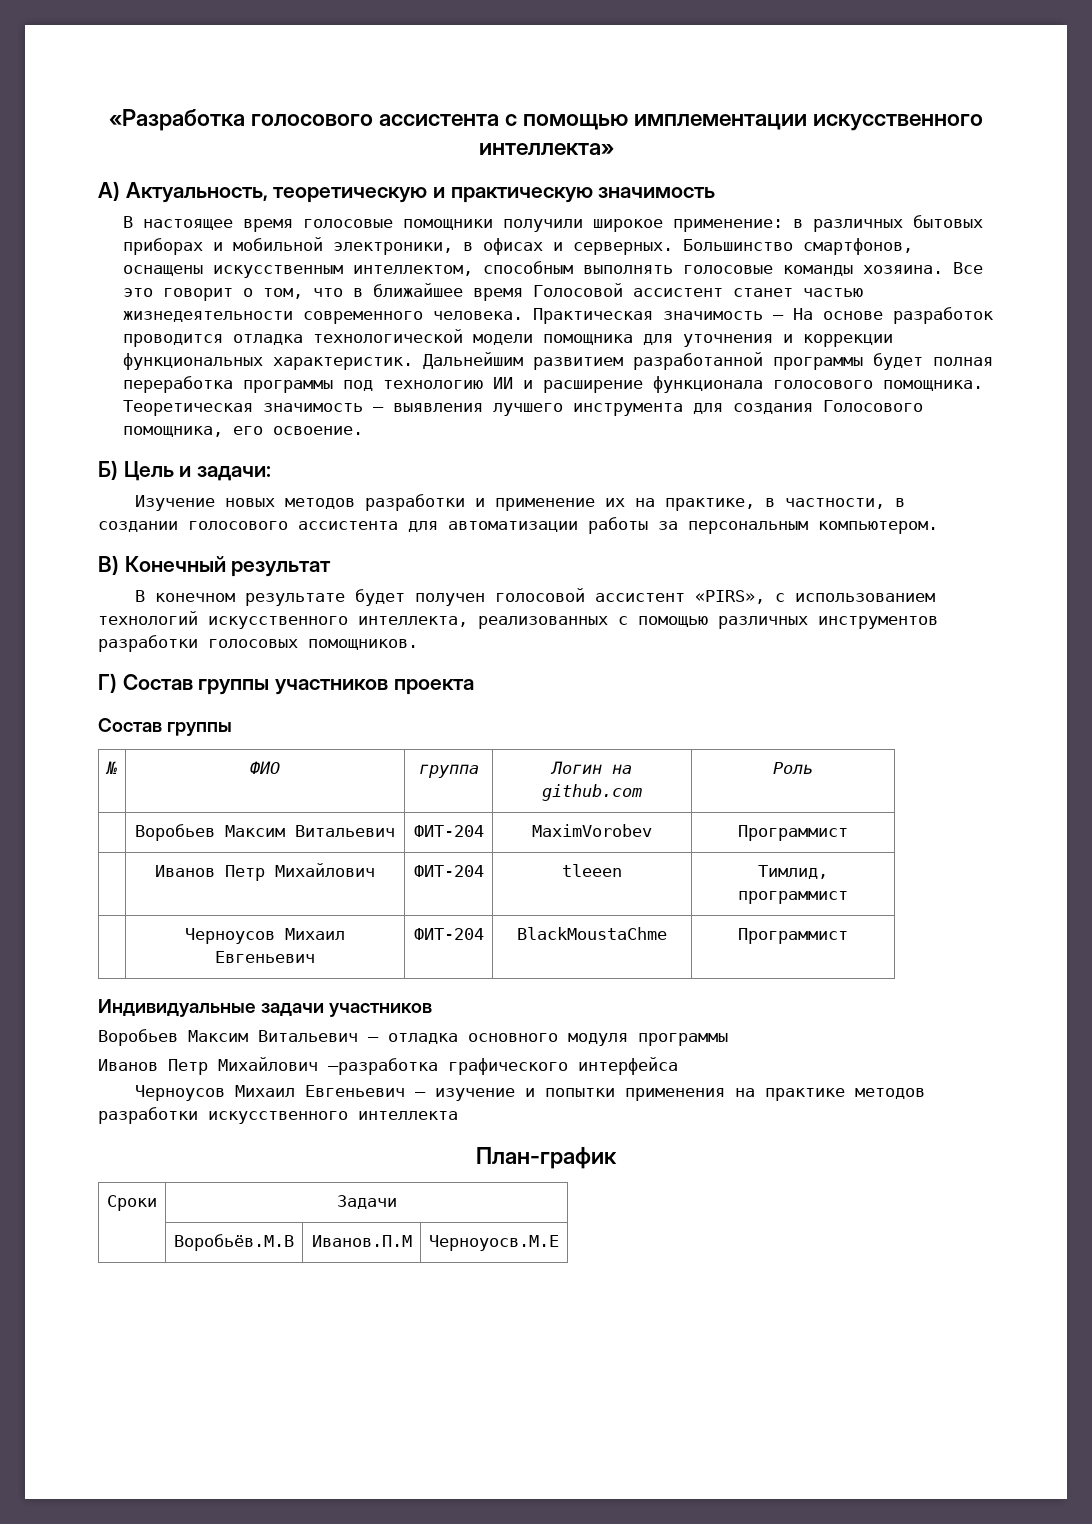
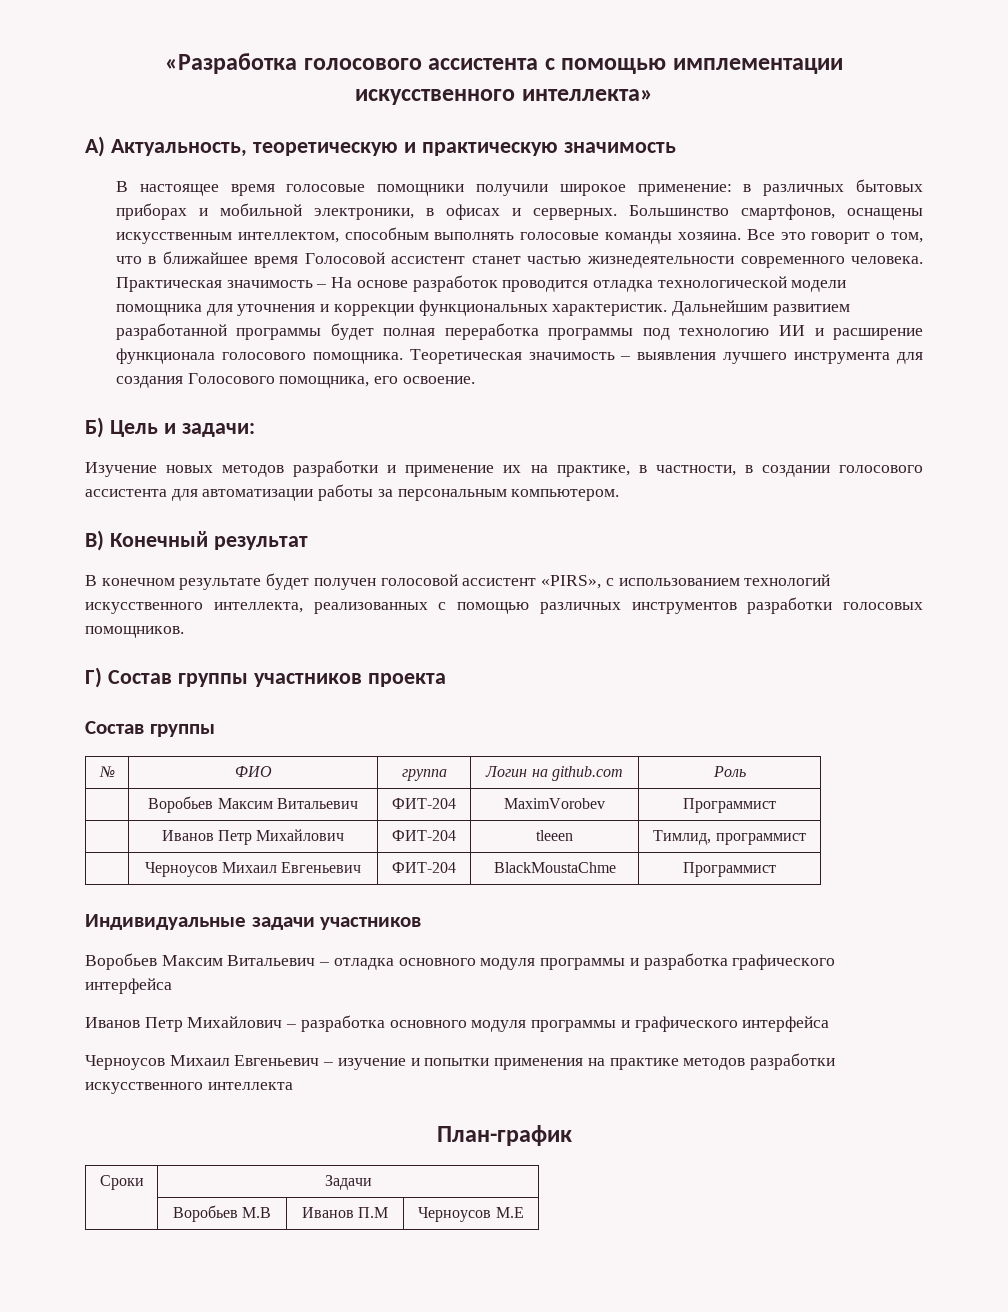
- Воробьев Максим Витальевич – отладка основного модуля программы
- Иванов Петр Михайлович –разработка графического интерфейса
+ Воробьев Максим Витальевич – отладка основного модуля программы и разработка графического интерфейса
+ Иванов Петр Михайлович – разработка основного модуля программы и графического интерфейса
- | Воробьёв.М.В | Иванов.П.М | Черноуосв.М.Е
+ | Воробьев М.В | Иванов П.М | Черноусов М.Е

